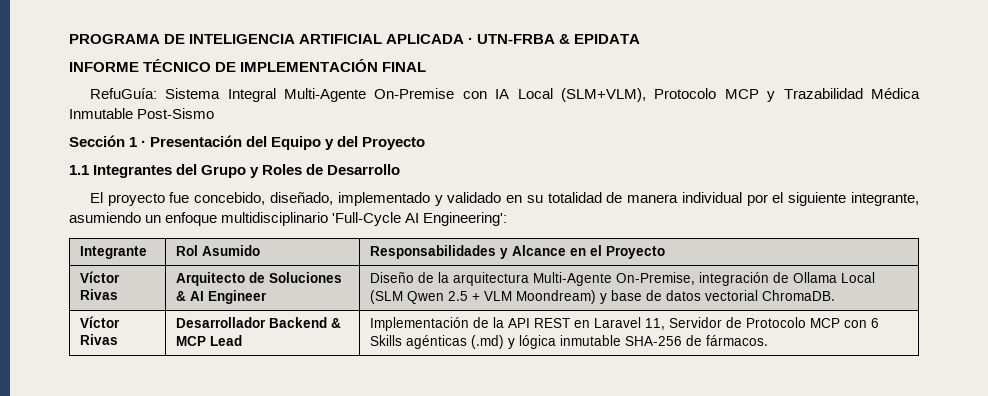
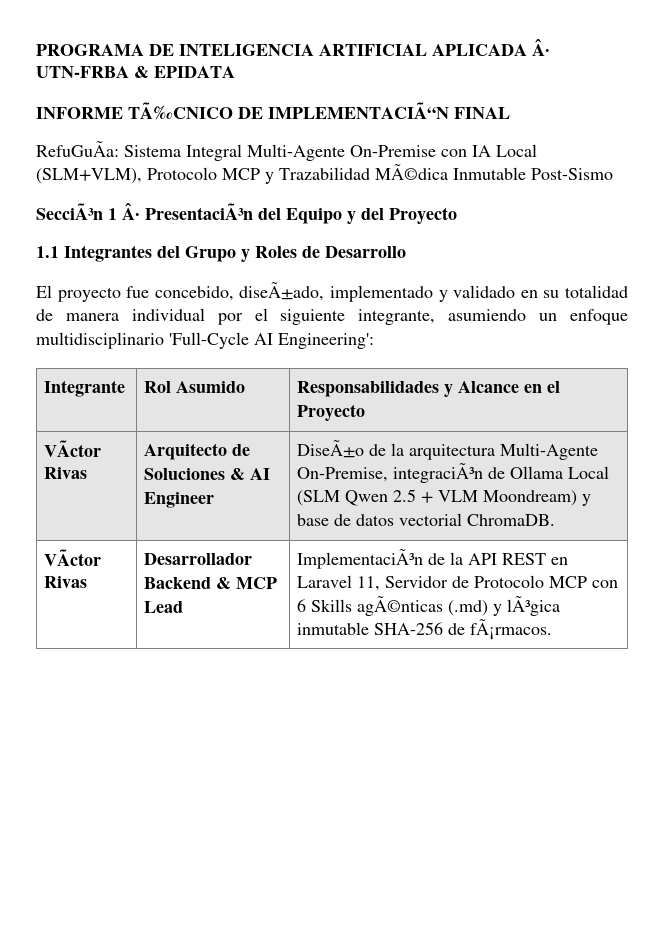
- PROGRAMA DE INTELIGENCIA ARTIFICIAL APLICADA · UTN-FRBA & EPIDATA
+ PROGRAMA DE INTELIGENCIA ARTIFICIAL APLICADA Â· UTN-FRBA & EPIDATA
- INFORME TÉCNICO DE IMPLEMENTACIÓN FINAL
+ INFORME TÃ‰CNICO DE IMPLEMENTACIÃ“N FINAL
- RefuGuía: Sistema Integral Multi-Agente On-Premise con IA Local (SLM+VLM), Protocolo MCP y Trazabilidad Médica Inmutable Post-Sismo
+ RefuGuÃa: Sistema Integral Multi-Agente On-Premise con IA Local (SLM+VLM), Protocolo MCP y Trazabilidad MÃ©dica Inmutable Post-Sismo
- Sección 1 · Presentación del Equipo y del Proyecto
+ SecciÃ³n 1 Â· PresentaciÃ³n del Equipo y del Proyecto
- El proyecto fue concebido, diseñado, implementado y validado en su totalidad de manera individual por el siguiente integrante, asumiendo un enfoque multidisciplinario 'Full-Cycle AI Engineering':
+ El proyecto fue concebido, diseÃ±ado, implementado y validado en su totalidad de manera individual por el siguiente integrante, asumiendo un enfoque multidisciplinario 'Full-Cycle AI Engineering':
- Víctor Rivas | Arquitecto de Soluciones & AI Engineer | Diseño de la arquitectura Multi-Agente On-Premise, integración de Ollama Local (SLM Qwen 2.5 + VLM Moondream) y base de datos vectorial ChromaDB.
+ VÃctor Rivas | Arquitecto de Soluciones & AI Engineer | DiseÃ±o de la arquitectura Multi-Agente On-Premise, integraciÃ³n de Ollama Local (SLM Qwen 2.5 + VLM Moondream) y base de datos vectorial ChromaDB.
- Víctor Rivas | Desarrollador Backend & MCP Lead | Implementación de la API REST en Laravel 11, Servidor de Protocolo MCP con 6 Skills agénticas (.md) y lógica inmutable SHA-256 de fármacos.
+ VÃctor Rivas | Desarrollador Backend & MCP Lead | ImplementaciÃ³n de la API REST en Laravel 11, Servidor de Protocolo MCP con 6 Skills agÃ©nticas (.md) y lÃ³gica inmutable SHA-256 de fÃ¡rmacos.

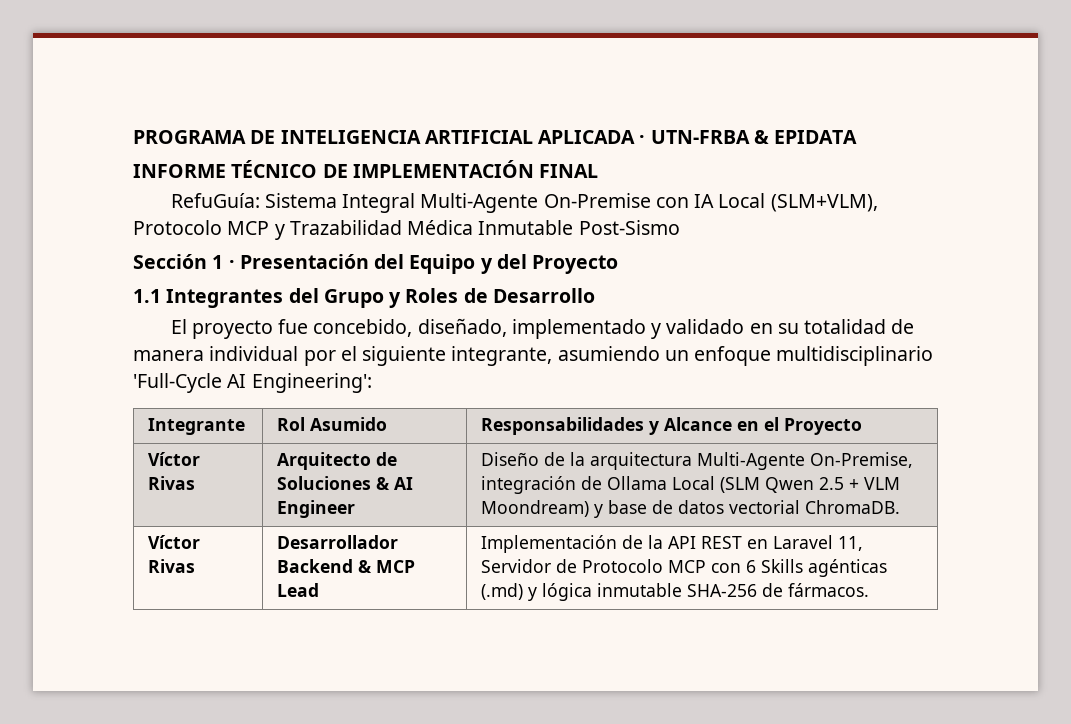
- PROGRAMA DE INTELIGENCIA ARTIFICIAL APLICADA Â· UTN-FRBA & EPIDATA
+ PROGRAMA DE INTELIGENCIA ARTIFICIAL APLICADA · UTN-FRBA & EPIDATA
- INFORME TÃ‰CNICO DE IMPLEMENTACIÃ“N FINAL
+ INFORME TÉCNICO DE IMPLEMENTACIÓN FINAL
- RefuGuÃa: Sistema Integral Multi-Agente On-Premise con IA Local (SLM+VLM), Protocolo MCP y Trazabilidad MÃ©dica Inmutable Post-Sismo
+ RefuGuía: Sistema Integral Multi-Agente On-Premise con IA Local (SLM+VLM), Protocolo MCP y Trazabilidad Médica Inmutable Post-Sismo
- SecciÃ³n 1 Â· PresentaciÃ³n del Equipo y del Proyecto
+ Sección 1 · Presentación del Equipo y del Proyecto
- El proyecto fue concebido, diseÃ±ado, implementado y validado en su totalidad de manera individual por el siguiente integrante, asumiendo un enfoque multidisciplinario 'Full-Cycle AI Engineering':
+ El proyecto fue concebido, diseñado, implementado y validado en su totalidad de manera individual por el siguiente integrante, asumiendo un enfoque multidisciplinario 'Full-Cycle AI Engineering':
- VÃctor Rivas | Arquitecto de Soluciones & AI Engineer | DiseÃ±o de la arquitectura Multi-Agente On-Premise, integraciÃ³n de Ollama Local (SLM Qwen 2.5 + VLM Moondream) y base de datos vectorial ChromaDB.
+ Víctor Rivas | Arquitecto de Soluciones & AI Engineer | Diseño de la arquitectura Multi-Agente On-Premise, integración de Ollama Local (SLM Qwen 2.5 + VLM Moondream) y base de datos vectorial ChromaDB.
- VÃctor Rivas | Desarrollador Backend & MCP Lead | ImplementaciÃ³n de la API REST en Laravel 11, Servidor de Protocolo MCP con 6 Skills agÃ©nticas (.md) y lÃ³gica inmutable SHA-256 de fÃ¡rmacos.
+ Víctor Rivas | Desarrollador Backend & MCP Lead | Implementación de la API REST en Laravel 11, Servidor de Protocolo MCP con 6 Skills agénticas (.md) y lógica inmutable SHA-256 de fármacos.

